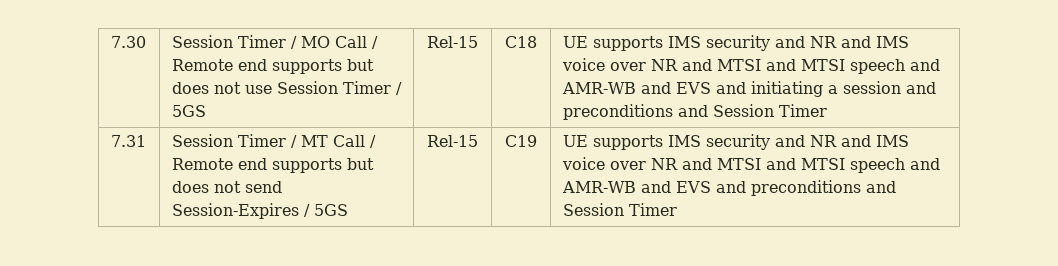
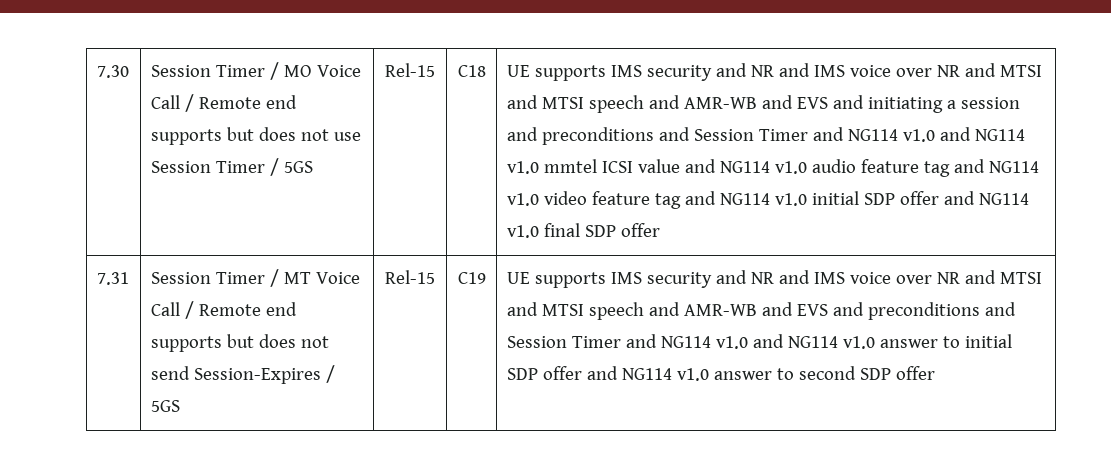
- Session Timer / MO Call / Remote end supports but does not use Session Timer / 5GS
+ Session Timer / MO Voice Call / Remote end supports but does not use Session Timer / 5GS
- UE supports IMS security and NR and IMS voice over NR and MTSI and MTSI speech and AMR-WB and EVS and initiating a session and preconditions and Session Timer
+ UE supports IMS security and NR and IMS voice over NR and MTSI and MTSI speech and AMR-WB and EVS and initiating a session and preconditions and Session Timer and NG114 v1.0 and NG114 v1.0 mmtel ICSI value and NG114 v1.0 audio feature tag and NG114 v1.0 video feature tag and NG114 v1.0 initial SDP offer and NG114 v1.0 final SDP offer
- Session Timer / MT Call / Remote end supports but does not send Session-Expires / 5GS
+ Session Timer / MT Voice Call / Remote end supports but does not send Session-Expires / 5GS
- UE supports IMS security and NR and IMS voice over NR and MTSI and MTSI speech and AMR-WB and EVS and preconditions and Session Timer
+ UE supports IMS security and NR and IMS voice over NR and MTSI and MTSI speech and AMR-WB and EVS and preconditions and Session Timer and NG114 v1.0 and NG114 v1.0 answer to initial SDP offer and NG114 v1.0 answer to second SDP offer

